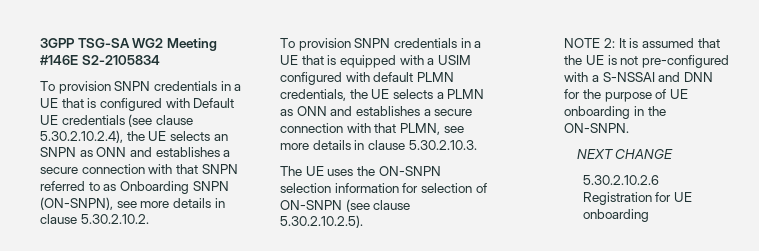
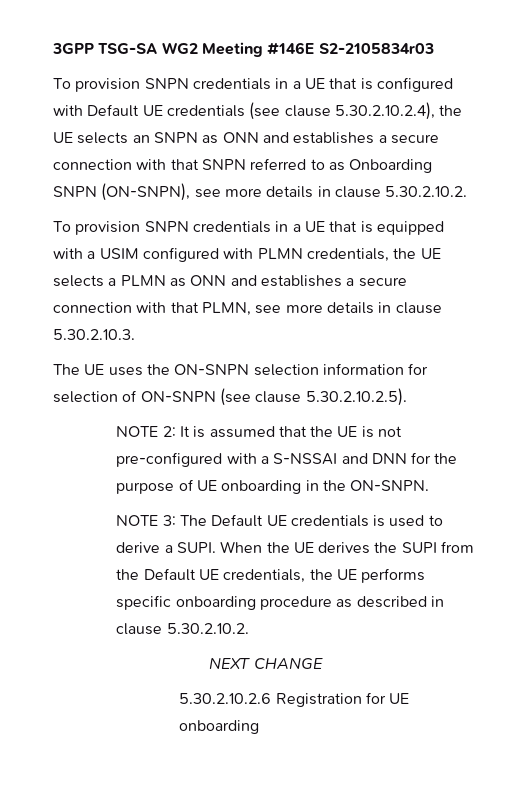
- 3GPP TSG-SA WG2 Meeting #146E S2-2105834
+ 3GPP TSG-SA WG2 Meeting #146E S2-2105834r03
- To provision SNPN credentials in a UE that is equipped with a USIM configured with default PLMN credentials, the UE selects a PLMN as ONN and establishes a secure connection with that PLMN, see more details in clause 5.30.2.10.3.
+ To provision SNPN credentials in a UE that is equipped with a USIM configured with PLMN credentials, the UE selects a PLMN as ONN and establishes a secure connection with that PLMN, see more details in clause 5.30.2.10.3.
+ NOTE 3: The Default UE credentials is used to derive a SUPI. When the UE derives the SUPI from the Default UE credentials, the UE performs specific onboarding procedure as described in clause 5.30.2.10.2.

